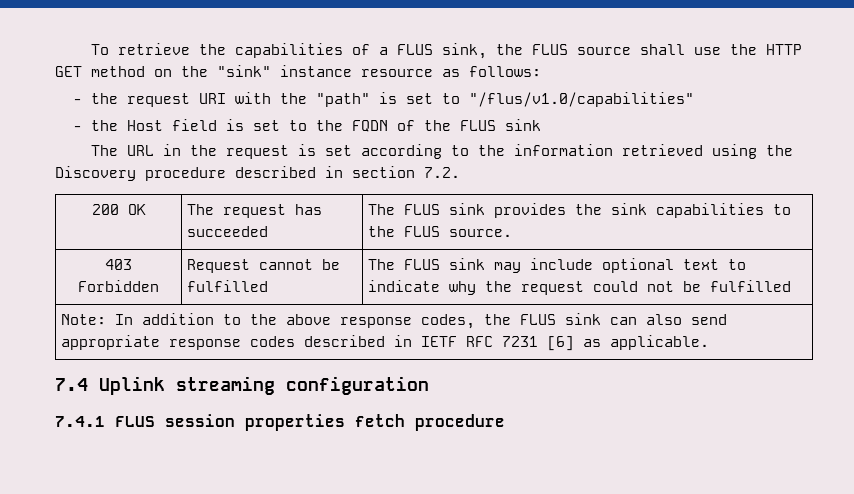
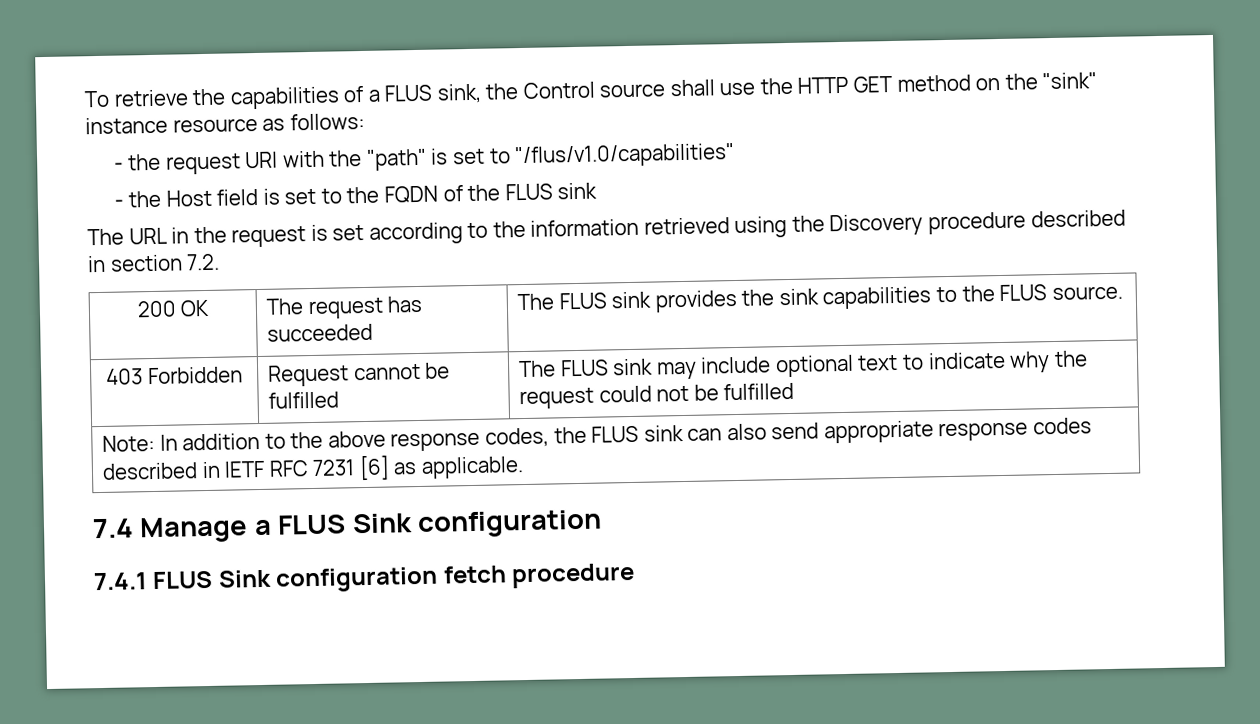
- To retrieve the capabilities of a FLUS sink, the FLUS source shall use the HTTP GET method on the "sink" instance resource as follows:
+ To retrieve the capabilities of a FLUS sink, the Control source shall use the HTTP GET method on the "sink" instance resource as follows:
- 7.4 Uplink streaming configuration
+ 7.4 Manage a FLUS Sink configuration
- 7.4.1 FLUS session properties fetch procedure
+ 7.4.1 FLUS Sink configuration fetch procedure

